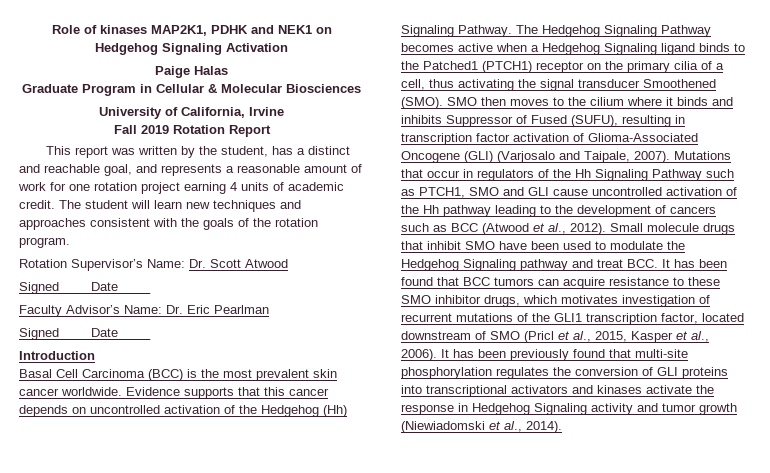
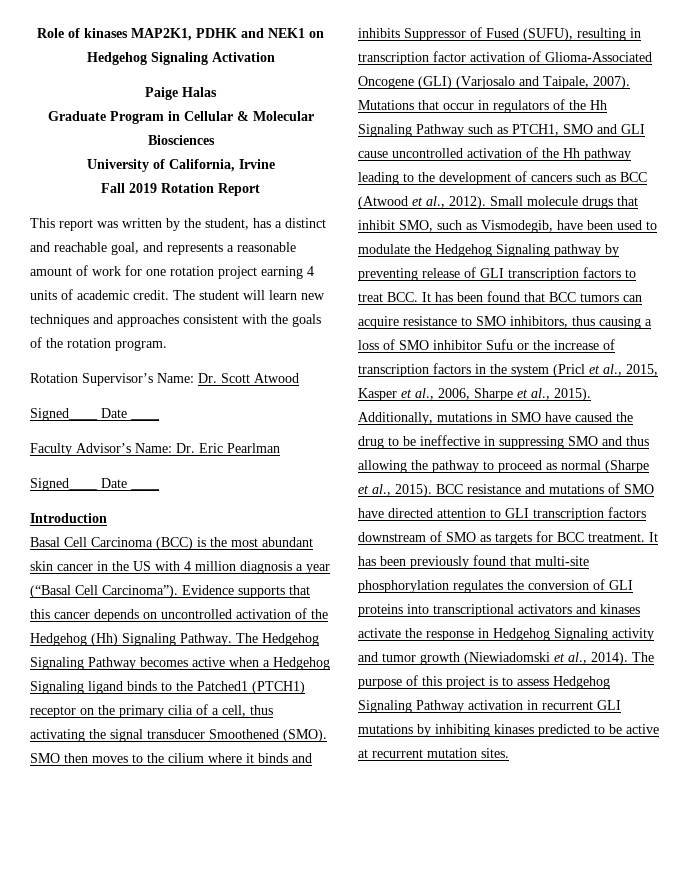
- Basal Cell Carcinoma (BCC) is the most prevalent skin cancer worldwide.
+ Basal Cell Carcinoma (BCC) is the most abundant skin cancer in the US with 4 million diagnosis a year (“Basal Cell Carcinoma”).
- Small molecule drugs that inhibit SMO have been used to modulate the Hedgehog Signaling pathway and treat BCC. It has been found that BCC tumors can acquire resistance to these SMO inhibitor drugs, which motivates investigation of recurrent mutations of the GLI1 transcription factor, located downstream of SMO (Pricl et al., 2015, Kasper et al., 2006).
+ Small molecule drugs that inhibit SMO, such as Vismodegib, have been used to modulate the Hedgehog Signaling pathway by preventing release of GLI transcription factors to treat BCC. It has been found that BCC tumors can acquire resistance to SMO inhibitors, thus causing a loss of SMO inhibitor Sufu or the increase of transcription factors in the system (Pricl et al., 2015, Kasper et al., 2006, Sharpe et al., 2015). Additionally, mutations in SMO have caused the drug to be ineffective in suppressing SMO and thus allowing the pathway to proceed as normal (Sharpe et al., 2015). BCC resistance and mutations of SMO have directed attention to GLI transcription factors downstream of SMO as targets for BCC treatment.
+ The purpose of this project is to assess Hedgehog Signaling Pathway activation in recurrent GLI mutations by inhibiting kinases predicted to be active at recurrent mutation sites.

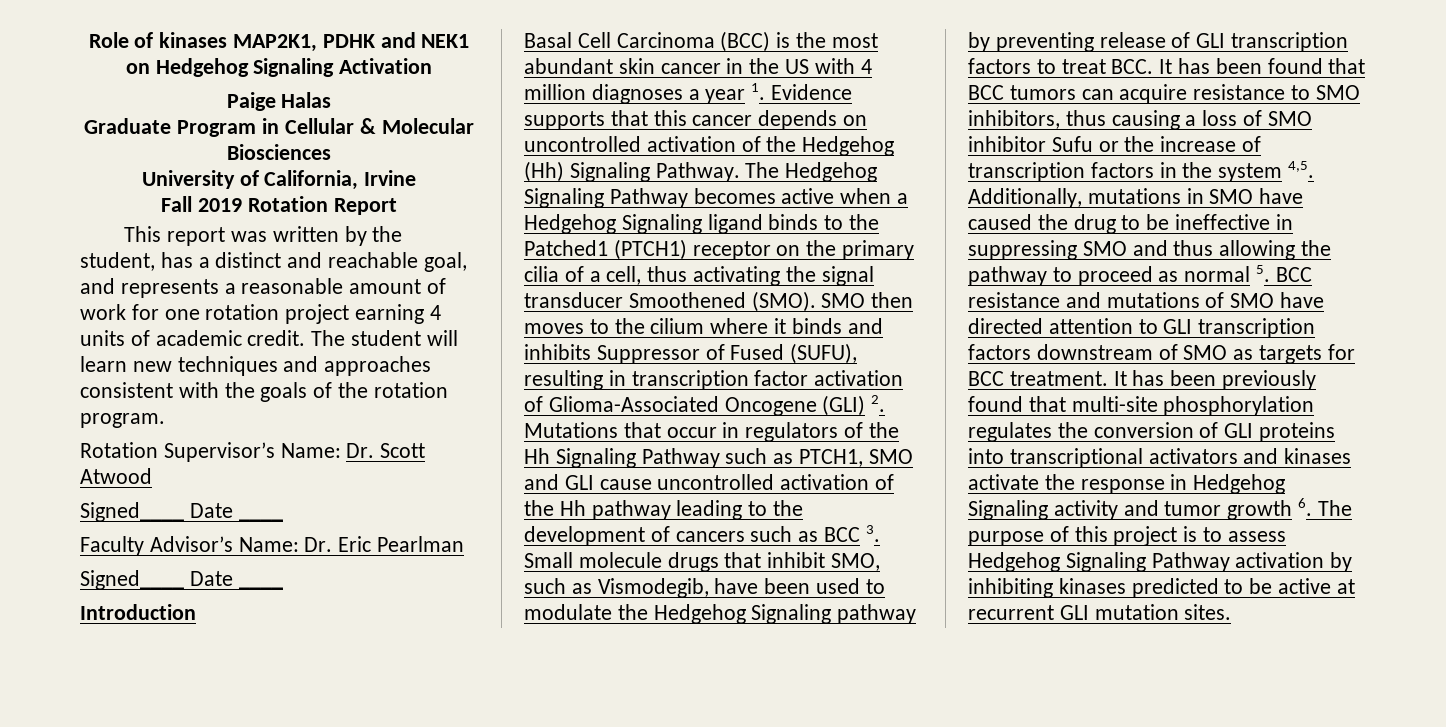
- Basal Cell Carcinoma (BCC) is the most abundant skin cancer in the US with 4 million diagnosis a year (“Basal Cell Carcinoma”). Evidence supports that this cancer depends on uncontrolled activation of the Hedgehog (Hh) Signaling Pathway.
+ Basal Cell Carcinoma (BCC) is the most abundant skin cancer in the US with 4 million diagnoses a year 1. Evidence supports that this cancer depends on uncontrolled activation of the Hedgehog (Hh) Signaling Pathway.
- SMO then moves to the cilium where it binds and inhibits Suppressor of Fused (SUFU), resulting in transcription factor activation of Glioma-Associated Oncogene (GLI) (Varjosalo and Taipale, 2007). Mutations that occur in regulators of the Hh Signaling Pathway such as PTCH1, SMO and GLI cause uncontrolled activation of the Hh pathway leading to the development of cancers such as BCC (Atwood et al., 2012). Small molecule drugs that inhibit SMO, such as Vismodegib, have been used to modulate the Hedgehog Signaling pathway by preventing release of GLI transcription factors to treat BCC. It has been found that BCC tumors can acquire resistance to SMO inhibitors, thus causing a loss of SMO inhibitor Sufu or the increase of transcription factors in the system (Pricl et al., 2015, Kasper et al., 2006, Sharpe et al., 2015).
+ SMO then moves to the cilium where it binds and inhibits Suppressor of Fused (SUFU), resulting in transcription factor activation of Glioma-Associated Oncogene (GLI) 2. Mutations that occur in regulators of the Hh Signaling Pathway such as PTCH1, SMO and GLI cause uncontrolled activation of the Hh pathway leading to the development of cancers such as BCC 3. Small molecule drugs that inhibit SMO, such as Vismodegib, have been used to modulate the Hedgehog Signaling pathway by preventing release of GLI transcription factors to treat BCC. It has been found that BCC tumors can acquire resistance to SMO inhibitors, thus causing a loss of SMO inhibitor Sufu or the increase of transcription factors in the system 4,5.
- Additionally, mutations in SMO have caused the drug to be ineffective in suppressing SMO and thus allowing the pathway to proceed as normal (Sharpe et al., 2015). BCC resistance and mutations of SMO have directed attention to GLI transcription factors downstream of SMO as targets for BCC treatment.
+ Additionally, mutations in SMO have caused the drug to be ineffective in suppressing SMO and thus allowing the pathway to proceed as normal 5. BCC resistance and mutations of SMO have directed attention to GLI transcription factors downstream of SMO as targets for BCC treatment.
- It has been previously found that multi-site phosphorylation regulates the conversion of GLI proteins into transcriptional activators and kinases activate the response in Hedgehog Signaling activity and tumor growth (Niewiadomski et al., 2014). The purpose of this project is to assess Hedgehog Signaling Pathway activation in recurrent GLI mutations by inhibiting kinases predicted to be active at recurrent mutation sites.
+ It has been previously found that multi-site phosphorylation regulates the conversion of GLI proteins into transcriptional activators and kinases activate the response in Hedgehog Signaling activity and tumor growth 6. The purpose of this project is to assess Hedgehog Signaling Pathway activation by inhibiting kinases predicted to be active at recurrent GLI mutation sites.

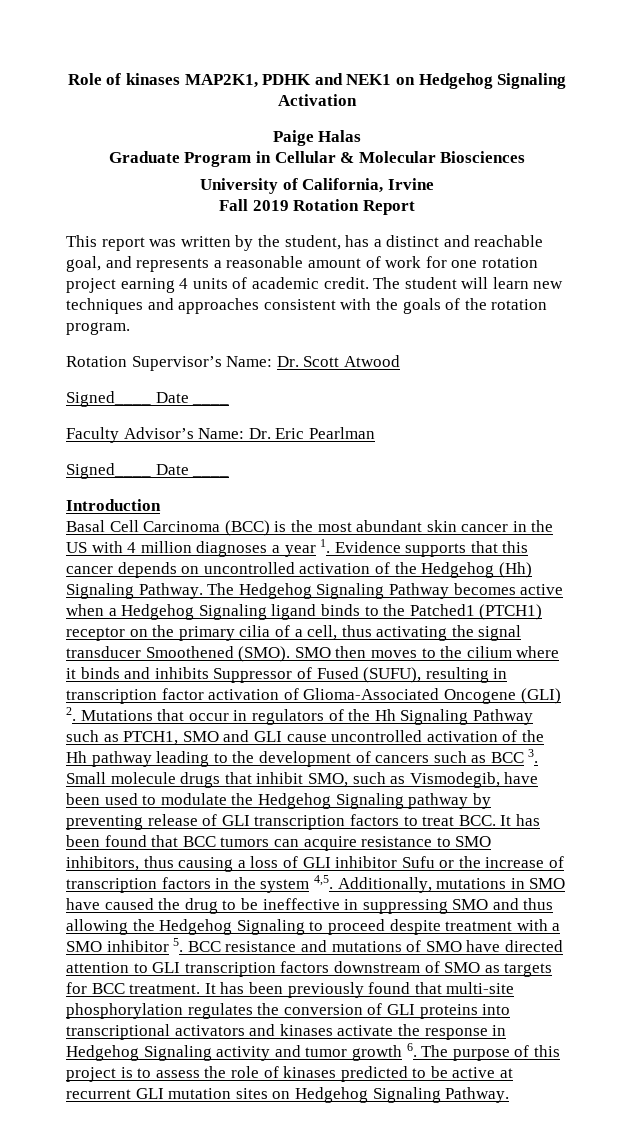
- SMO then moves to the cilium where it binds and inhibits Suppressor of Fused (SUFU), resulting in transcription factor activation of Glioma-Associated Oncogene (GLI) 2. Mutations that occur in regulators of the Hh Signaling Pathway such as PTCH1, SMO and GLI cause uncontrolled activation of the Hh pathway leading to the development of cancers such as BCC 3. Small molecule drugs that inhibit SMO, such as Vismodegib, have been used to modulate the Hedgehog Signaling pathway by preventing release of GLI transcription factors to treat BCC. It has been found that BCC tumors can acquire resistance to SMO inhibitors, thus causing a loss of SMO inhibitor Sufu or the increase of transcription factors in the system 4,5.
+ SMO then moves to the cilium where it binds and inhibits Suppressor of Fused (SUFU), resulting in transcription factor activation of Glioma-Associated Oncogene (GLI) 2. Mutations that occur in regulators of the Hh Signaling Pathway such as PTCH1, SMO and GLI cause uncontrolled activation of the Hh pathway leading to the development of cancers such as BCC 3. Small molecule drugs that inhibit SMO, such as Vismodegib, have been used to modulate the Hedgehog Signaling pathway by preventing release of GLI transcription factors to treat BCC. It has been found that BCC tumors can acquire resistance to SMO inhibitors, thus causing a loss of GLI inhibitor Sufu or the increase of transcription factors in the system 4,5.
- Additionally, mutations in SMO have caused the drug to be ineffective in suppressing SMO and thus allowing the pathway to proceed as normal 5. BCC resistance and mutations of SMO have directed attention to GLI transcription factors downstream of SMO as targets for BCC treatment.
+ Additionally, mutations in SMO have caused the drug to be ineffective in suppressing SMO and thus allowing the Hedgehog Signaling to proceed despite treatment with a SMO inhibitor 5. BCC resistance and mutations of SMO have directed attention to GLI transcription factors downstream of SMO as targets for BCC treatment.
- It has been previously found that multi-site phosphorylation regulates the conversion of GLI proteins into transcriptional activators and kinases activate the response in Hedgehog Signaling activity and tumor growth 6. The purpose of this project is to assess Hedgehog Signaling Pathway activation by inhibiting kinases predicted to be active at recurrent GLI mutation sites.
+ It has been previously found that multi-site phosphorylation regulates the conversion of GLI proteins into transcriptional activators and kinases activate the response in Hedgehog Signaling activity and tumor growth 6. The purpose of this project is to assess the role of kinases predicted to be active at recurrent GLI mutation sites on Hedgehog Signaling Pathway.

